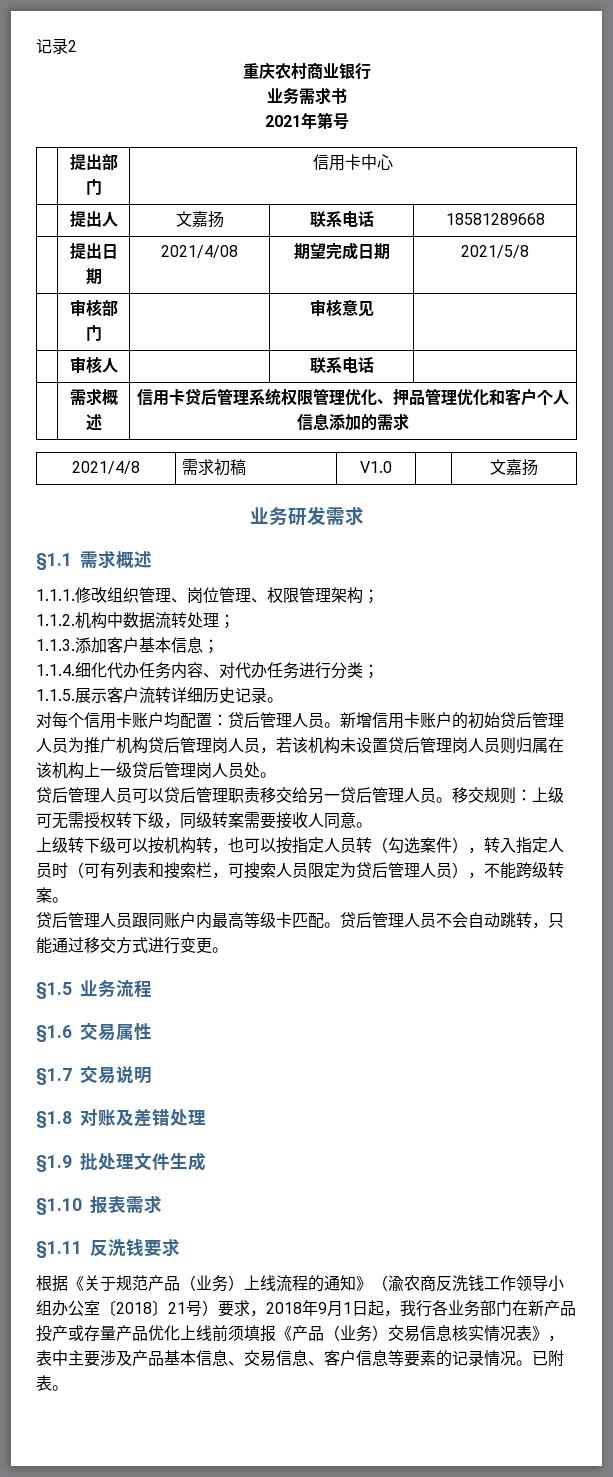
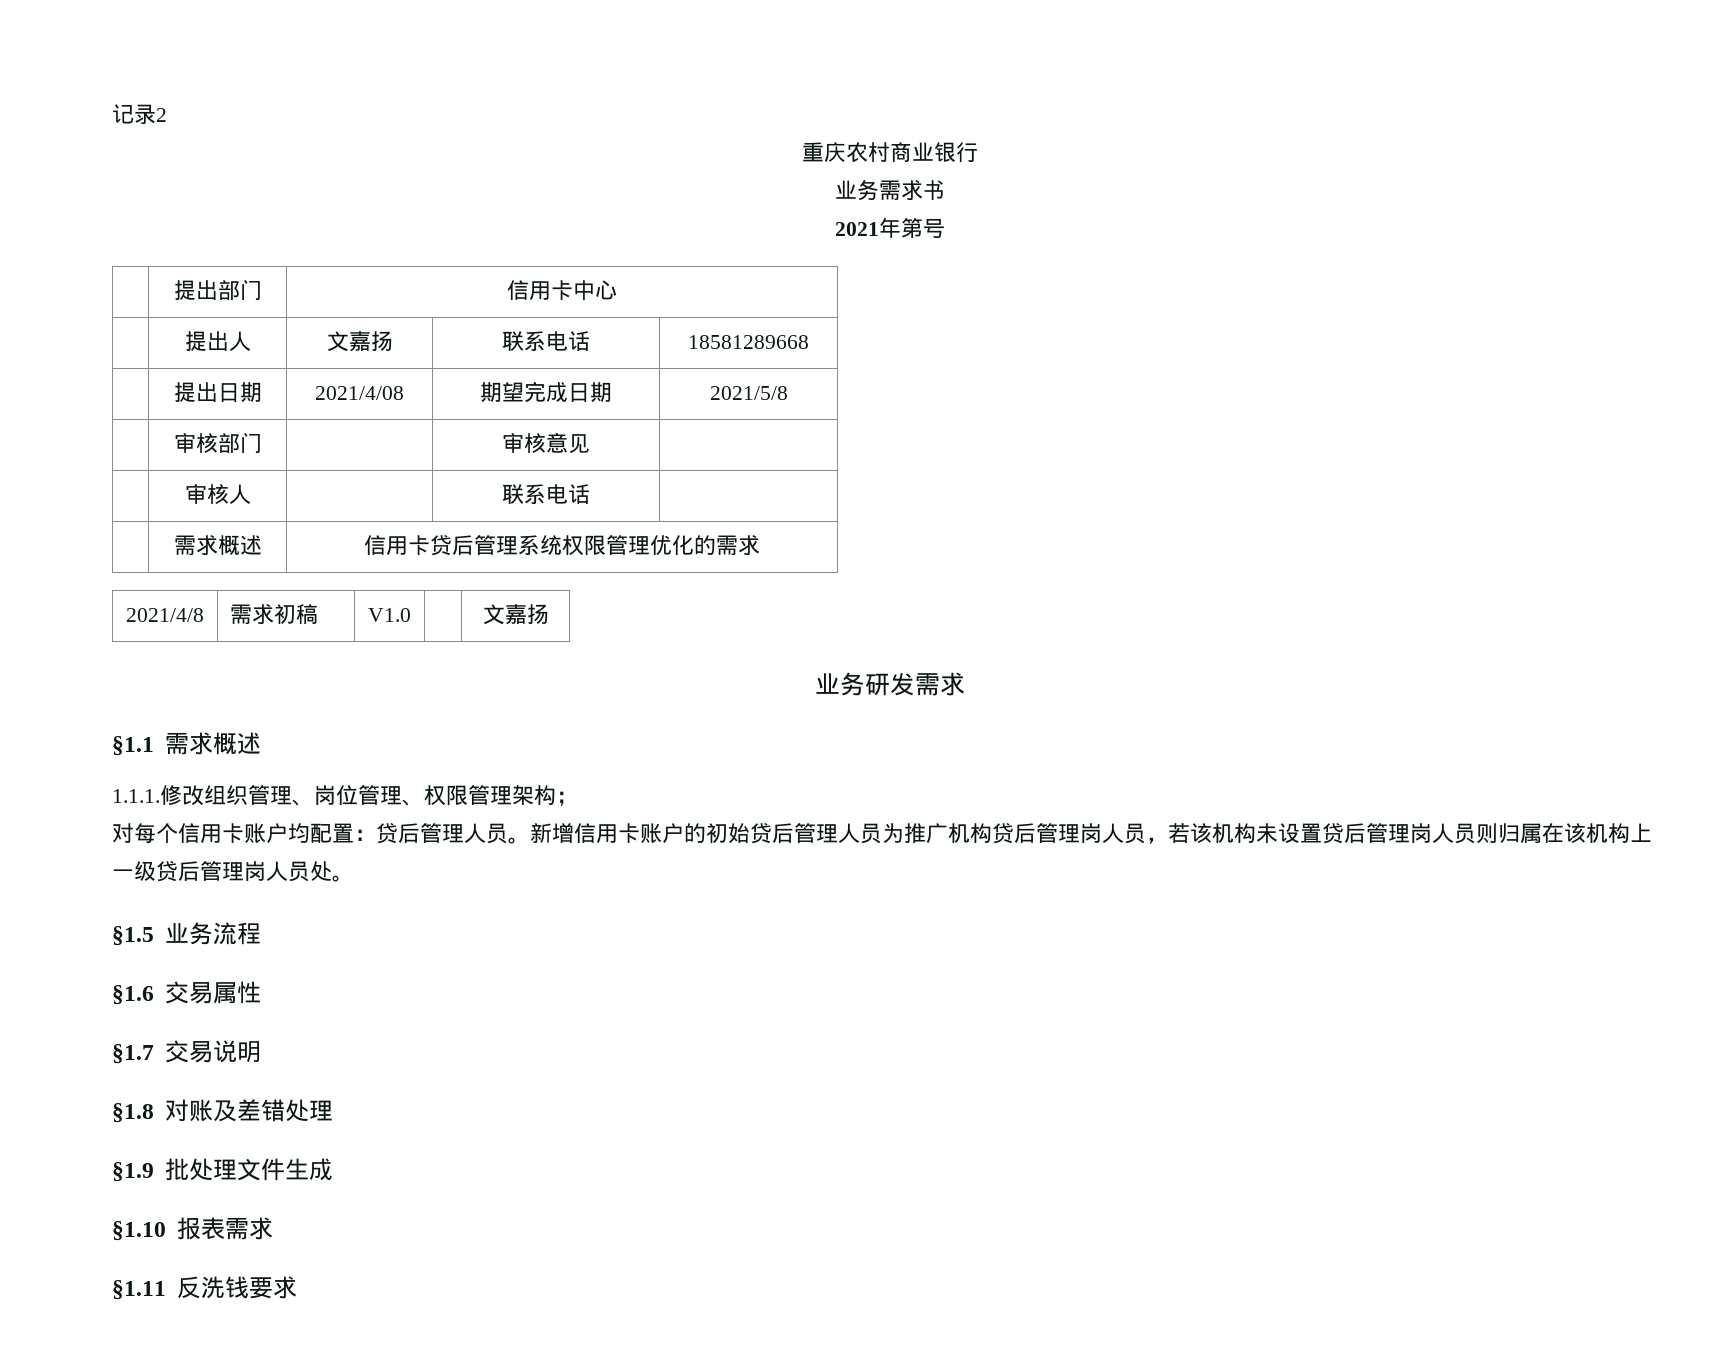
- | 需求概述 | 信用卡贷后管理系统权限管理优化、押品管理优化和客户个人信息添加的需求
+ | 需求概述 | 信用卡贷后管理系统权限管理优化的需求
- 1.1.2.机构中数据流转处理；
- 1.1.3.添加客户基本信息；
- 1.1.4.细化代办任务内容、对代办任务进行分类；
- 1.1.5.展示客户流转详细历史记录。
- 贷后管理人员可以贷后管理职责移交给另一贷后管理人员。移交规则：上级可无需授权转下级，同级转案需要接收人同意。
- 上级转下级可以按机构转，也可以按指定人员转（勾选案件），转入指定人员时（可有列表和搜索栏，可搜索人员限定为贷后管理人员），不能跨级转案。
- 贷后管理人员跟同账户内最高等级卡匹配。贷后管理人员不会自动跳转，只能通过移交方式进行变更。
- 根据《关于规范产品（业务）上线流程的通知》（渝农商反洗钱工作领导小组办公室〔2018〕21号）要求，2018年9月1日起，我行各业务部门在新产品投产或存量产品优化上线前须填报《产品（业务）交易信息核实情况表》，表中主要涉及产品基本信息、交易信息、客户信息等要素的记录情况。已附表。

